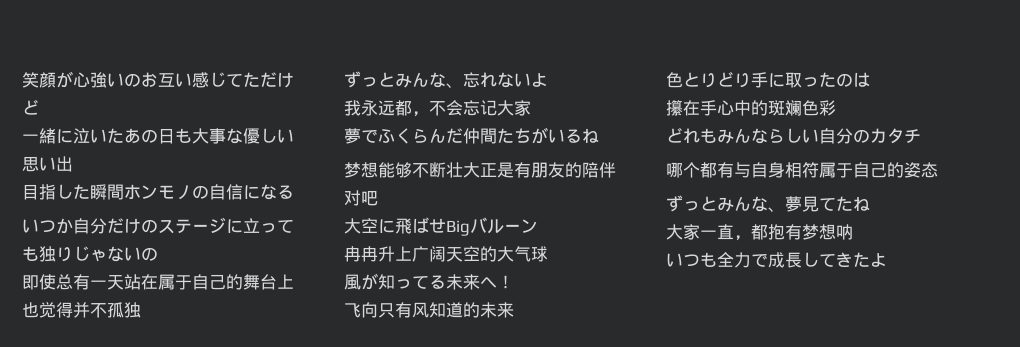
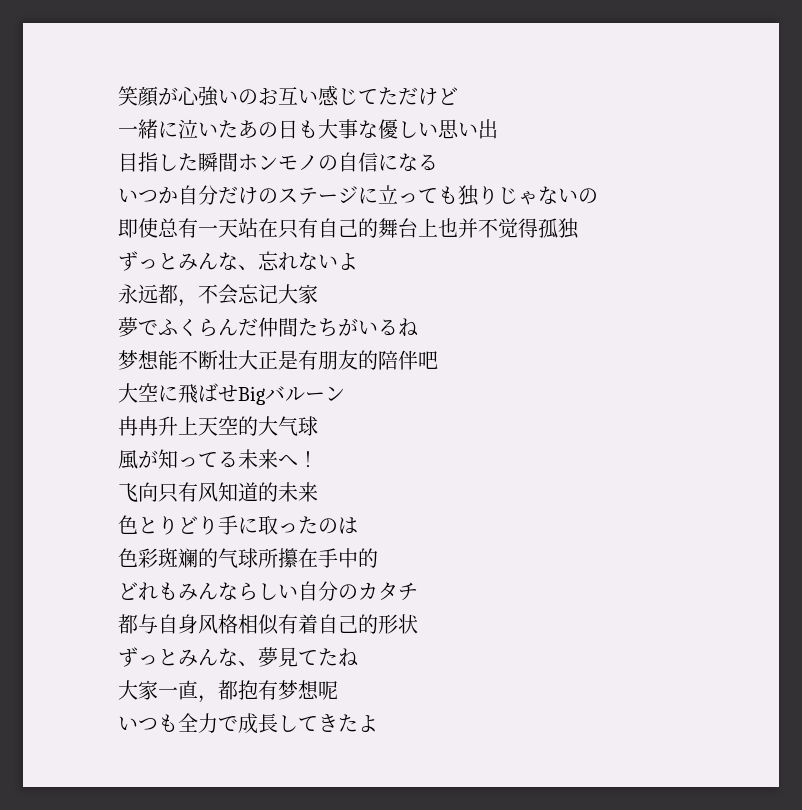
- 即使总有一天站在属于自己的舞台上也觉得并不孤独
+ 即使总有一天站在只有自己的舞台上也并不觉得孤独
- 我永远都，不会忘记大家
+ 永远都，不会忘记大家
- 梦想能够不断壮大正是有朋友的陪伴对吧
+ 梦想能不断壮大正是有朋友的陪伴吧
- 冉冉升上广阔天空的大气球
+ 冉冉升上天空的大气球
- 攥在手心中的斑斓色彩
+ 色彩斑斓的气球所攥在手中的
- 哪个都有与自身相符属于自己的姿态
+ 都与自身风格相似有着自己的形状
- 大家一直，都抱有梦想呐
+ 大家一直，都抱有梦想呢

